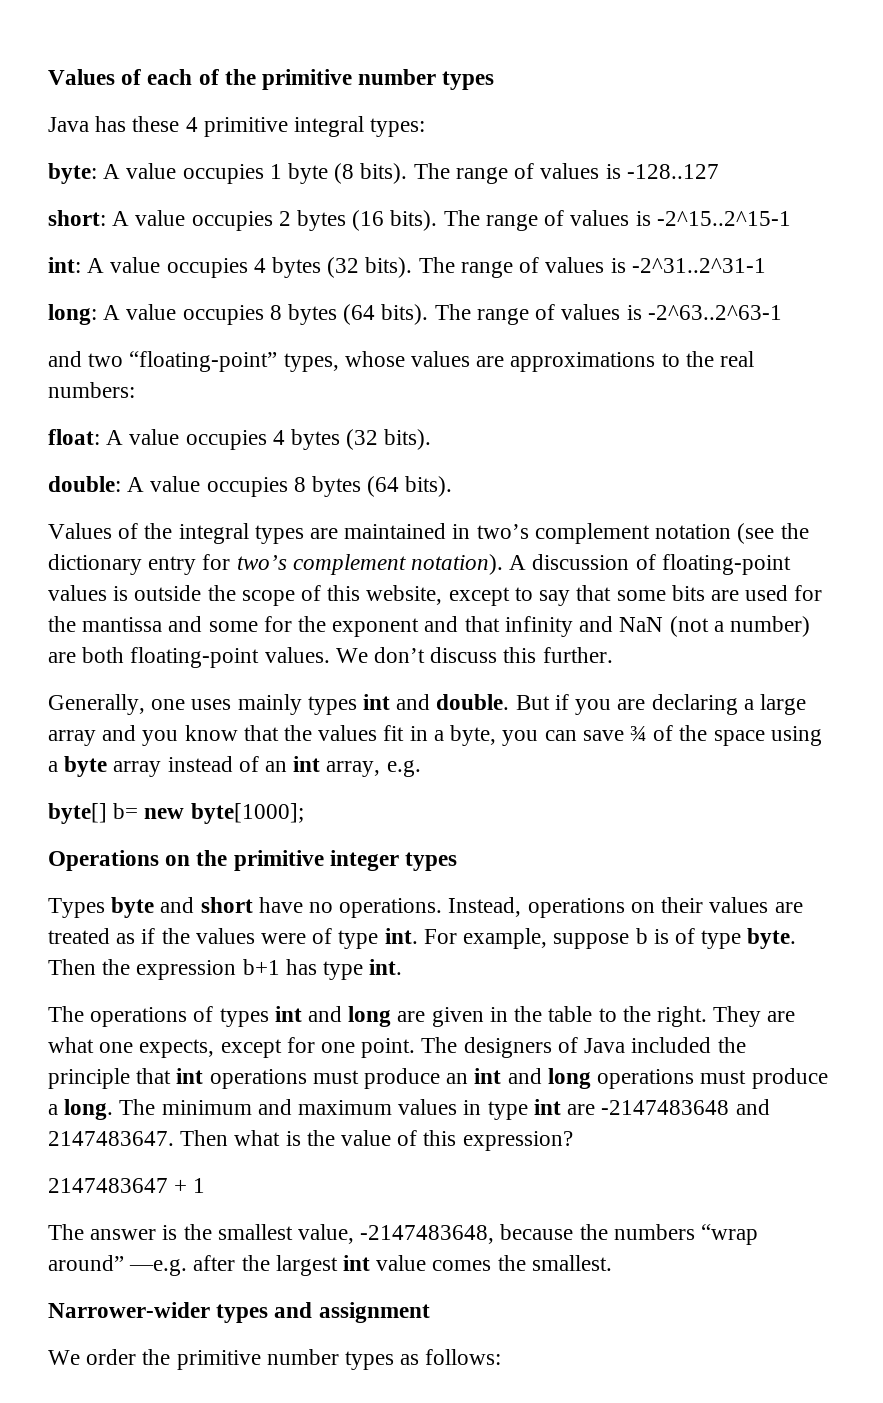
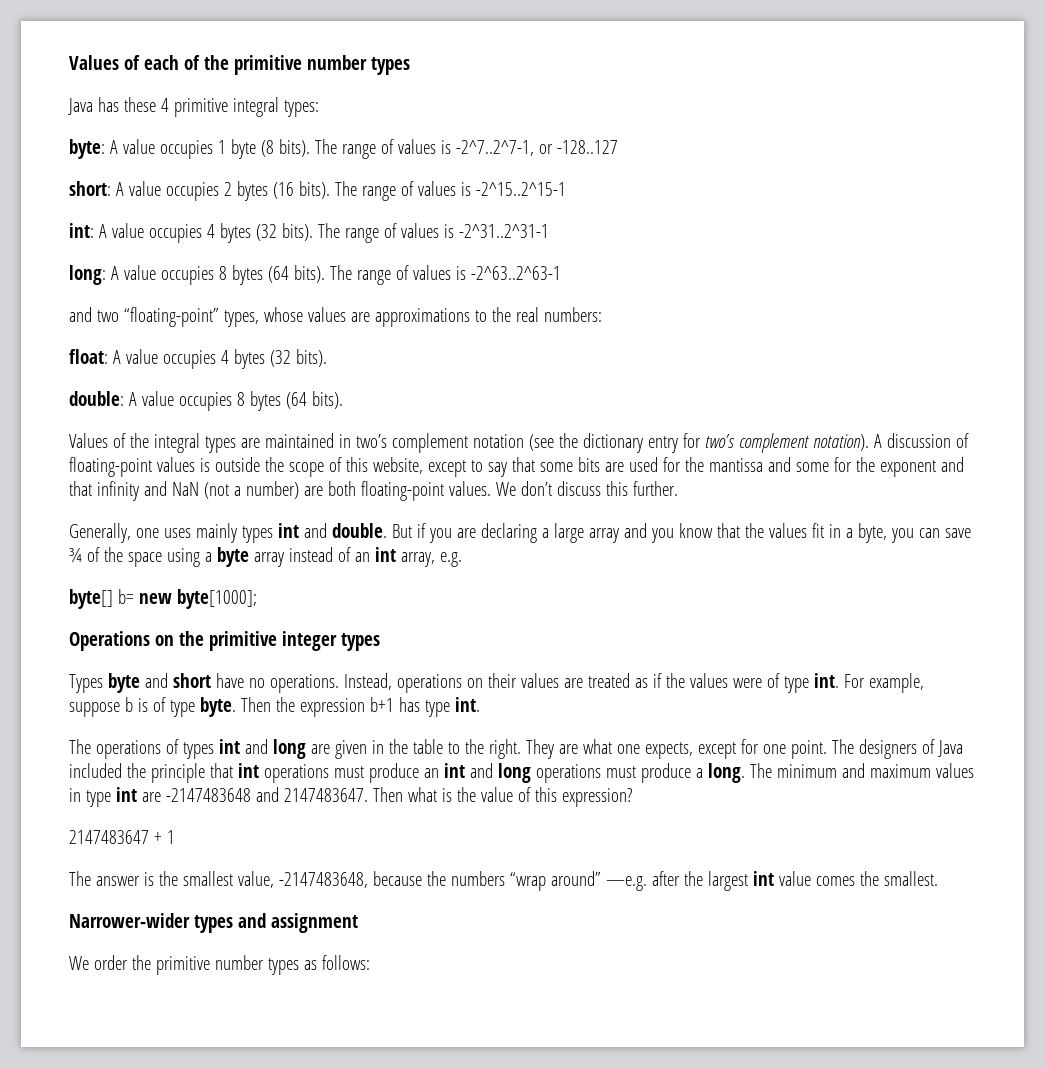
- The range of values is -128..127
+ The range of values is -2^7..2^7-1, or -128..127

